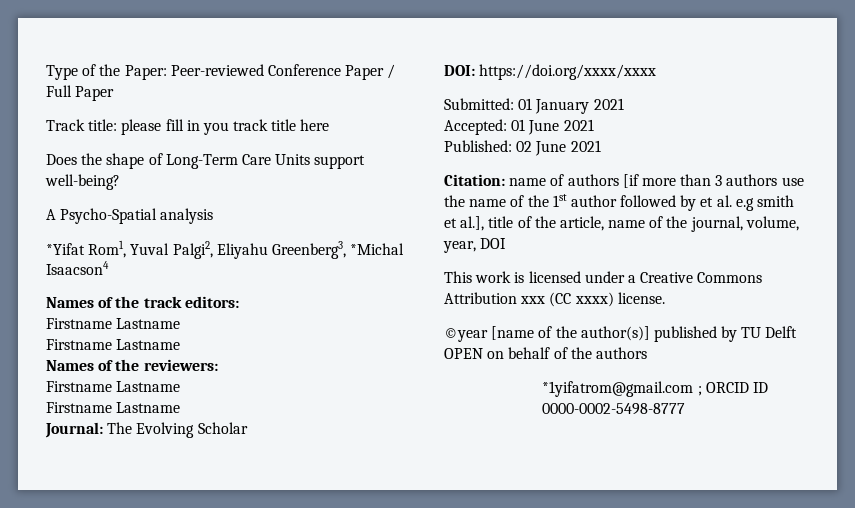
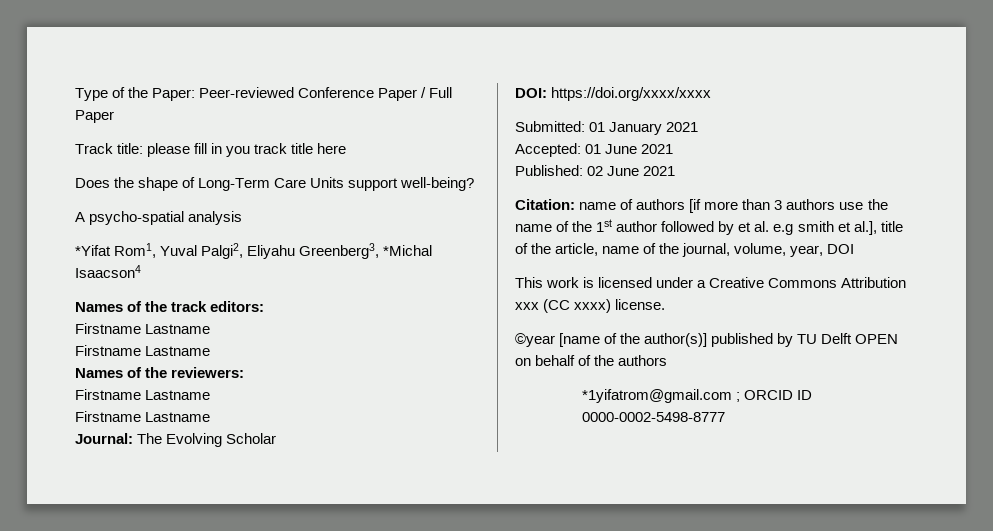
- A Psycho-Spatial analysis
+ A psycho-spatial analysis

